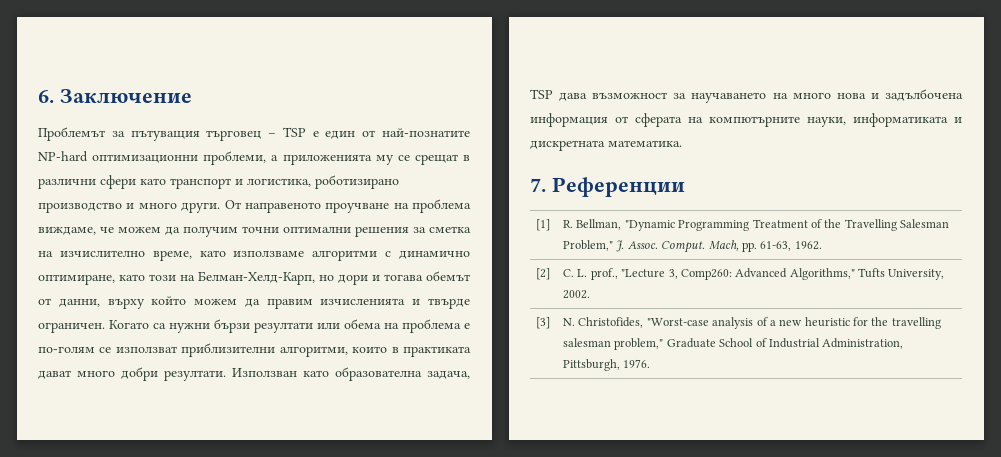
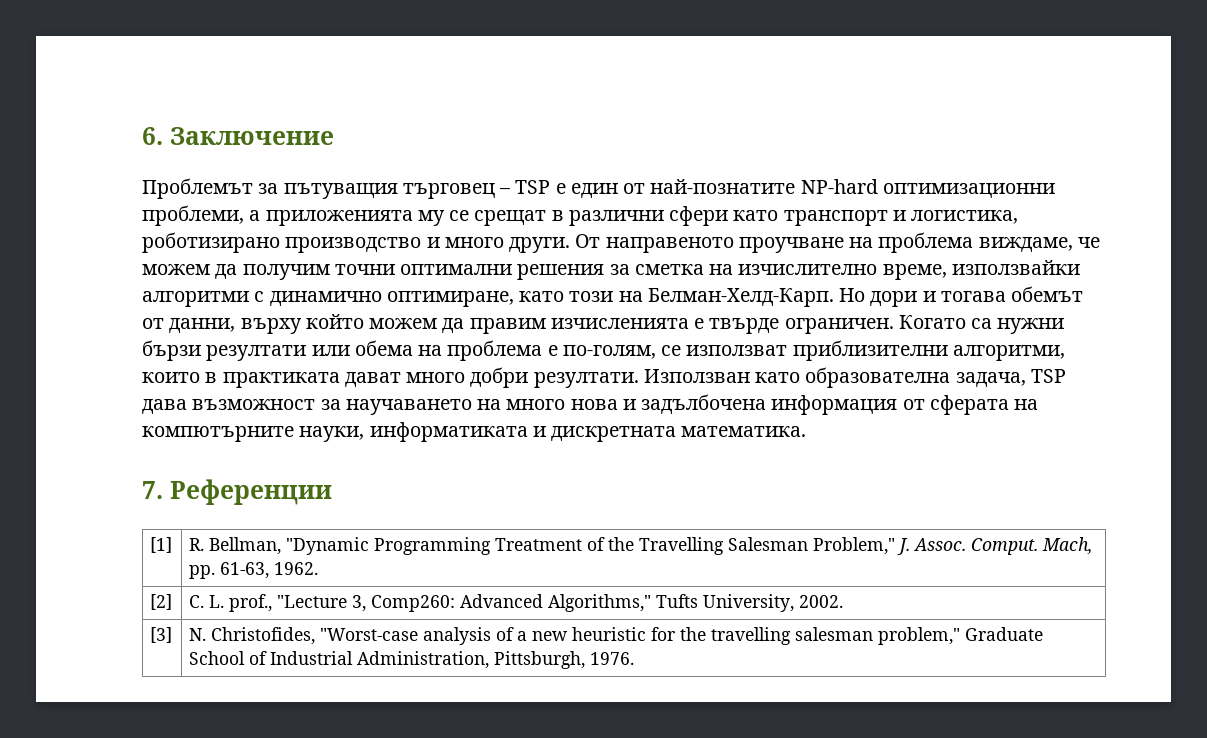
- От направеното проучване на проблема виждаме, че можем да получим точни оптимални решения за сметка на изчислително време, като използваме алгоритми с динамично оптимиране, като този на Белман-Хелд-Карп, но дори и тогава обемът от данни, върху който можем да правим изчисленията и твърде ограничен.
+ От направеното проучване на проблема виждаме, че можем да получим точни оптимални решения за сметка на изчислително време, използвайки алгоритми с динамично оптимиране, като този на Белман-Хелд-Карп. Но дори и тогава обемът от данни, върху който можем да правим изчисленията е твърде ограничен.
- Когато са нужни бързи резултати или обема на проблема е по-голям се използват приблизителни алгоритми, които в практиката дават много добри резултати.
+ Когато са нужни бързи резултати или обема на проблема е по-голям, се използват приблизителни алгоритми, които в практиката дават много добри резултати.

